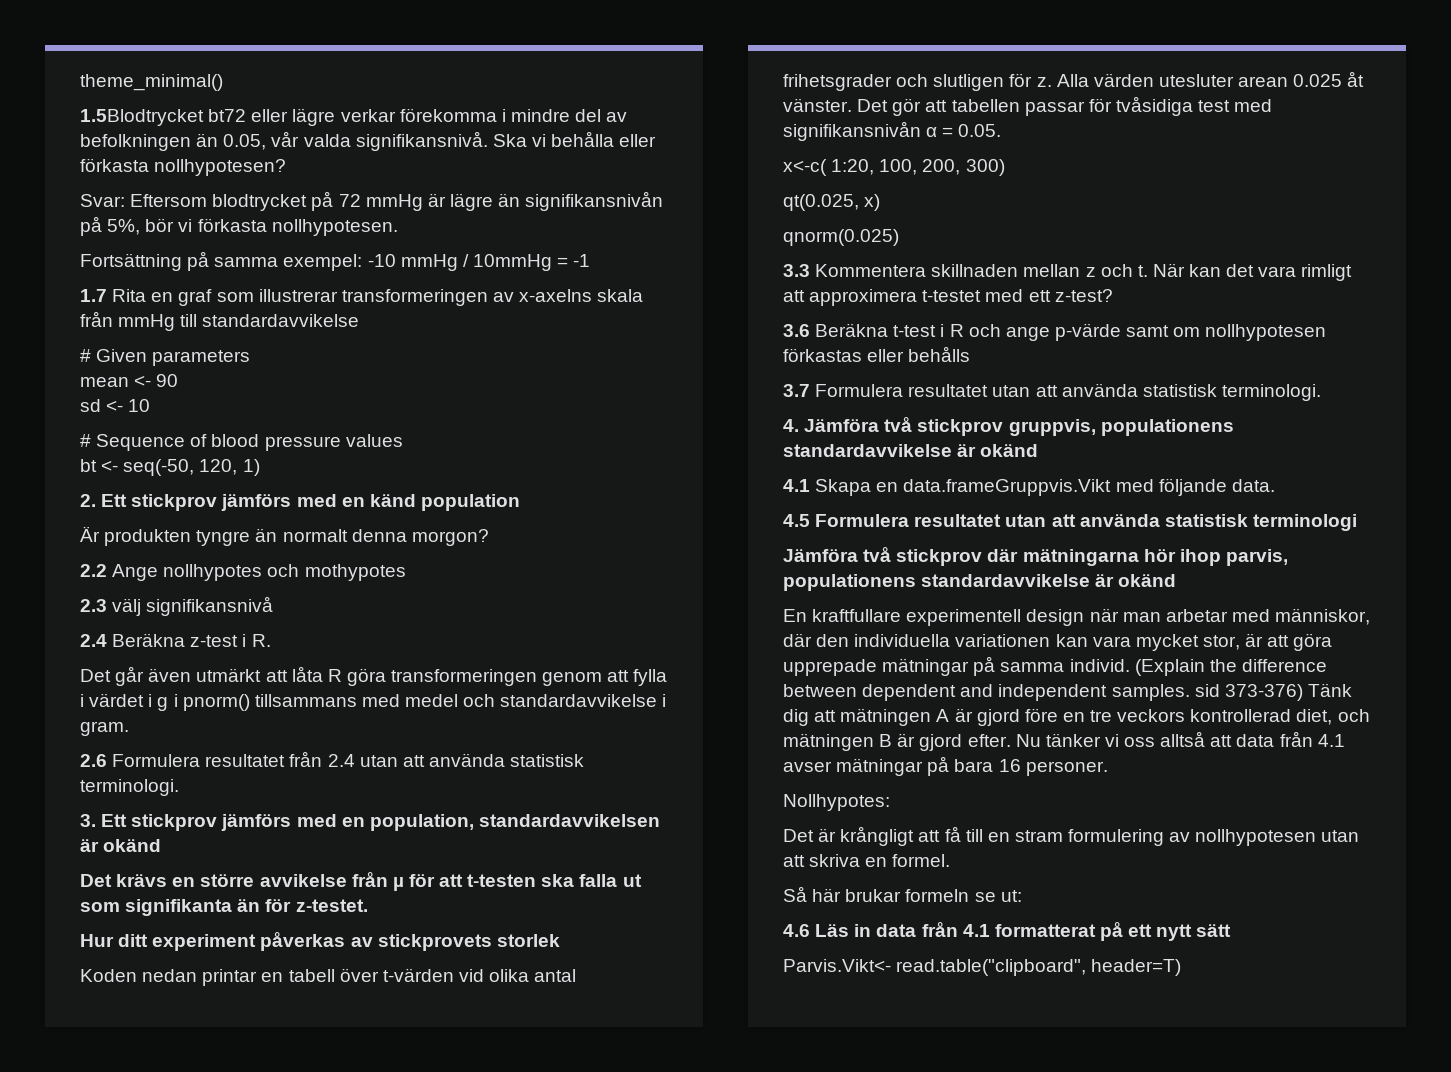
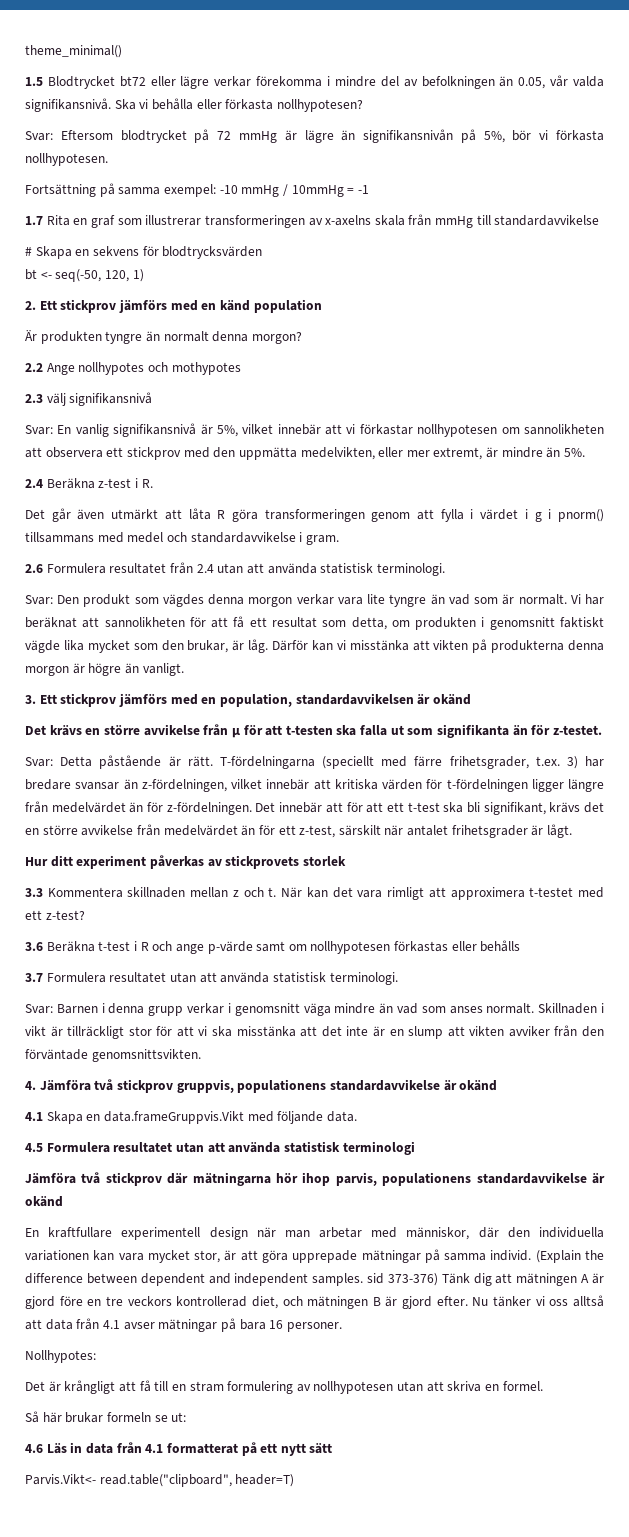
- 1.5Blodtrycket bt72 eller lägre verkar förekomma i mindre del av befolkningen än 0.05, vår valda signifikansnivå.
+ 1.5 Blodtrycket bt72 eller lägre verkar förekomma i mindre del av befolkningen än 0.05, vår valda signifikansnivå.
- # Given parameters
- mean <- 90
- sd <- 10
- # Sequence of blood pressure values
+ # Skapa en sekvens för blodtrycksvärden
+ Svar: En vanlig signifikansnivå är 5%, vilket innebär att vi förkastar nollhypotesen om sannolikheten att observera ett stickprov med den uppmätta medelvikten, eller mer extremt, är mindre än 5%.
+ Svar: Den produkt som vägdes denna morgon verkar vara lite tyngre än vad som är normalt. Vi har beräknat att sannolikheten för att få ett resultat som detta, om produkten i genomsnitt faktiskt vägde lika mycket som den brukar, är låg. Därför kan vi misstänka att vikten på produkterna denna morgon är högre än vanligt.
+ Svar: Detta påstående är rätt. T-fördelningarna (speciellt med färre frihetsgrader, t.ex. 3) har bredare svansar än z-fördelningen, vilket innebär att kritiska värden för t-fördelningen ligger längre från medelvärdet än för z-fördelningen. Det innebär att för att ett t-test ska bli signifikant, krävs det en större avvikelse från medelvärdet än för ett z-test, särskilt när antalet frihetsgrader är lågt.
- Koden nedan printar en tabell över t-värden vid olika antal frihetsgrader och slutligen för z. Alla värden utesluter arean 0.025 åt vänster. Det gör att tabellen passar för tvåsidiga test med signifikansnivån α = 0.05.
- x<-c( 1:20, 100, 200, 300)
- qt(0.025, x)
- qnorm(0.025)
+ Svar: Barnen i denna grupp verkar i genomsnitt väga mindre än vad som anses normalt. Skillnaden i vikt är tillräckligt stor för att vi ska misstänka att det inte är en slump att vikten avviker från den förväntade genomsnittsvikten.

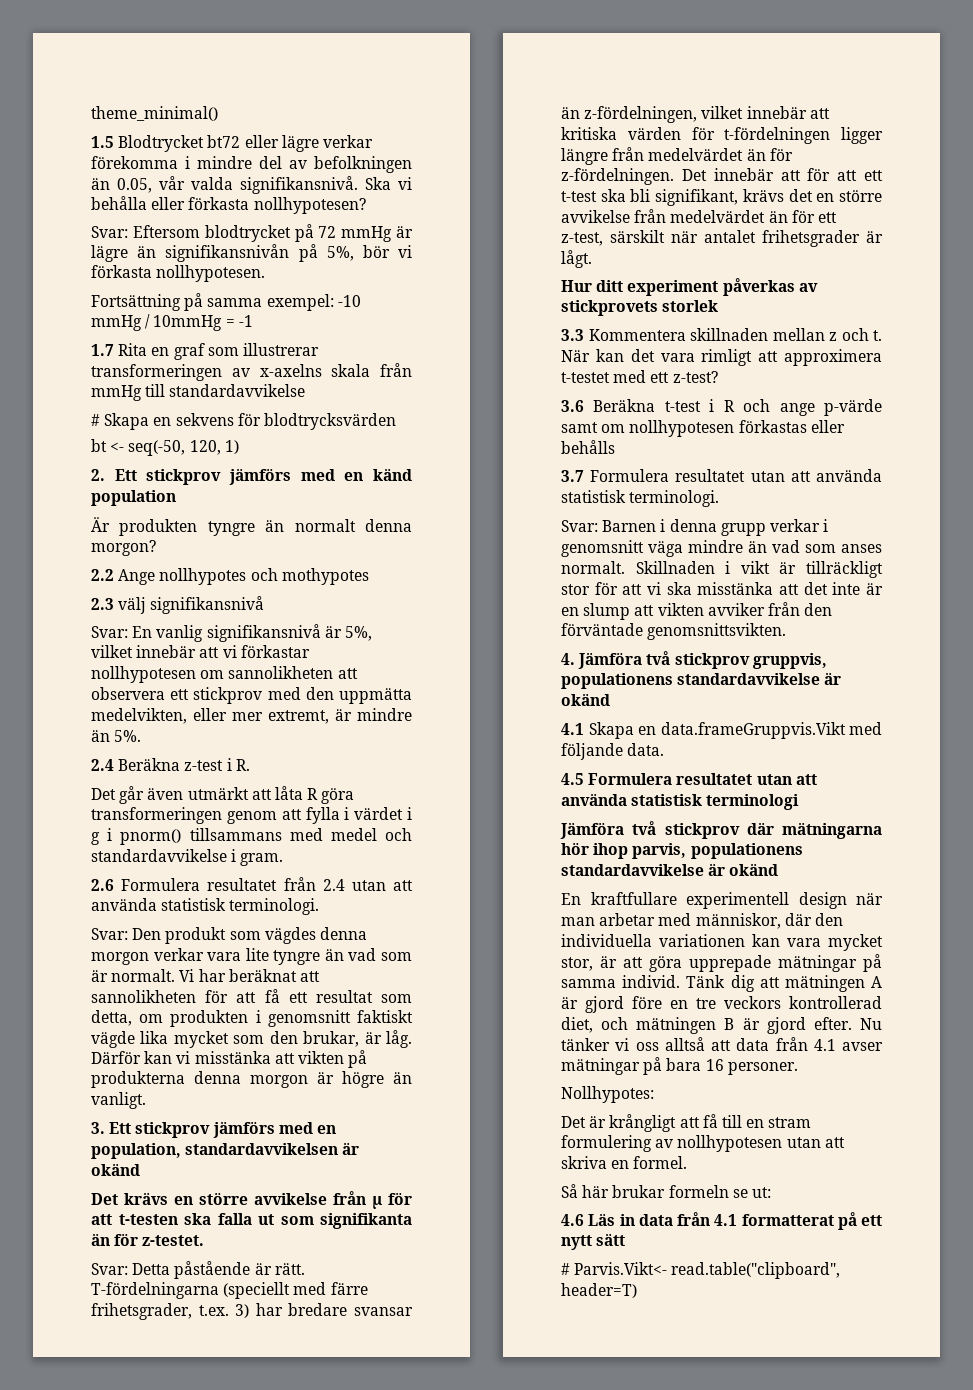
- (Explain the difference between dependent and independent samples. sid 373-376) Tänk dig att mätningen A är gjord före en tre veckors kontrollerad diet, och mätningen B är gjord efter.
+ Tänk dig att mätningen A är gjord före en tre veckors kontrollerad diet, och mätningen B är gjord efter.
- Parvis.Vikt<- read.table("clipboard", header=T)
+ # Parvis.Vikt<- read.table("clipboard", header=T)

